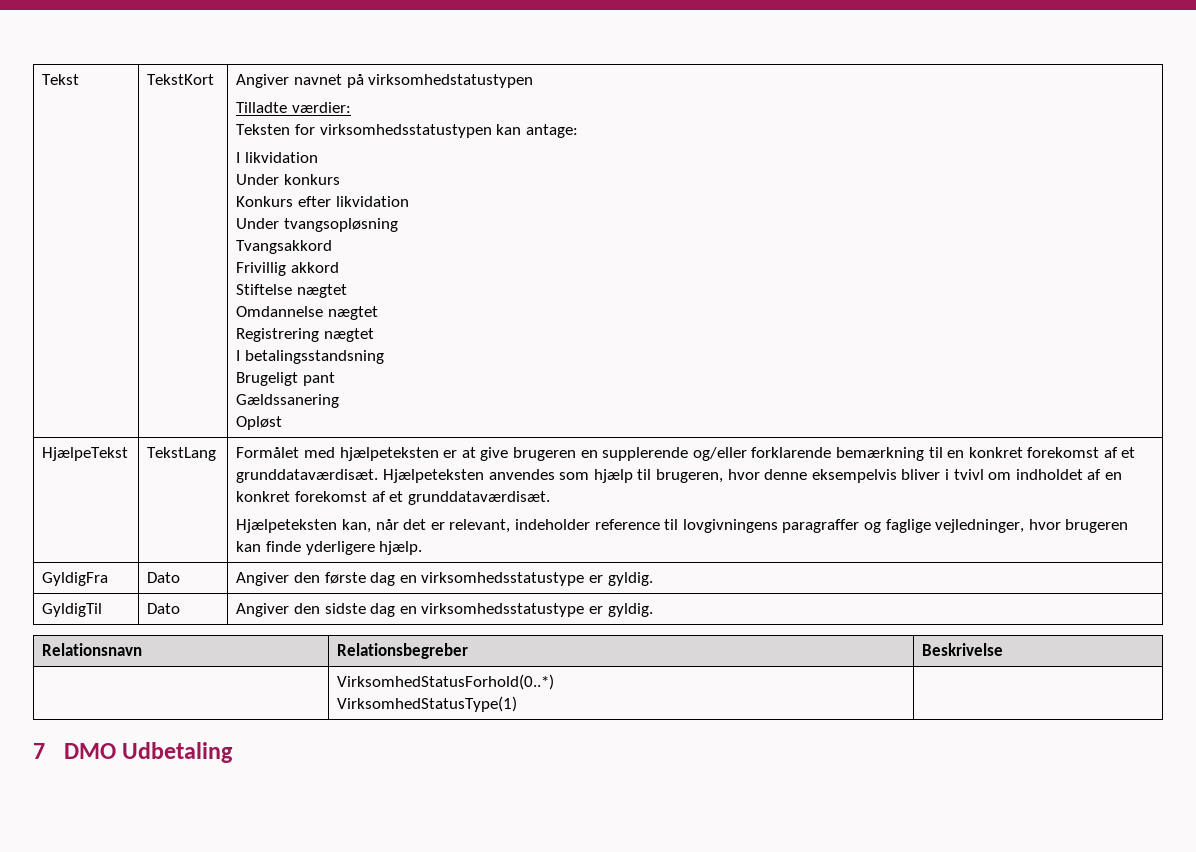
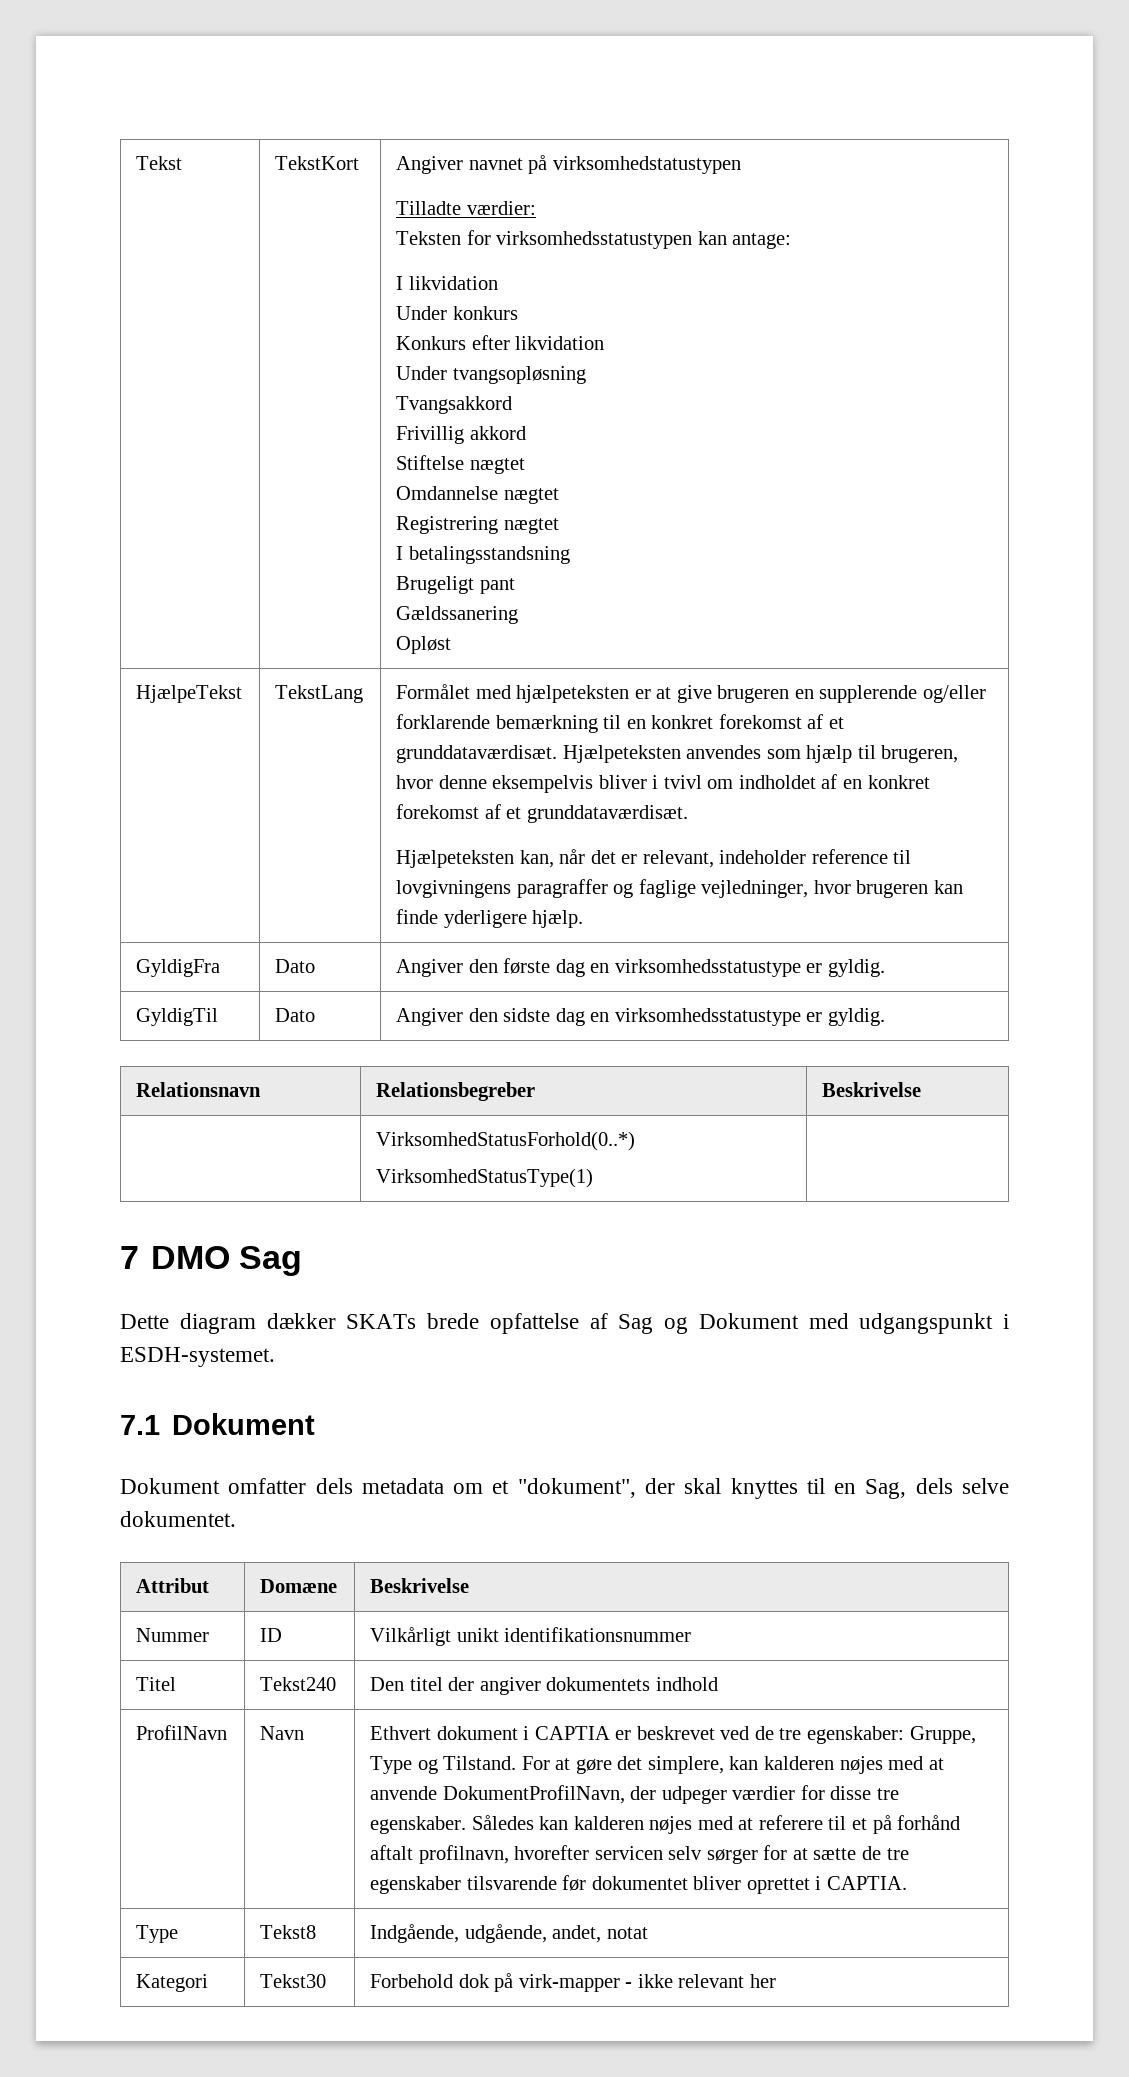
- 7 DMO Udbetaling
+ 7 DMO Sag
+ Dette diagram dækker SKATs brede opfattelse af Sag og Dokument med udgangspunkt i ESDH-systemet.
+ 7.1 Dokument
+ Dokument omfatter dels metadata om et "dokument", der skal knyttes til en Sag, dels selve dokumentet.
+ Attribut | Domæne | Beskrivelse
+ Nummer | ID | Vilkårligt unikt identifikationsnummer
+ Titel | Tekst240 | Den titel der angiver dokumentets indhold
+ ProfilNavn | Navn | Ethvert dokument i CAPTIA er beskrevet ved de tre egenskaber: Gruppe, Type og Tilstand. For at gøre det simplere, kan kalderen nøjes med at anvende DokumentProfilNavn, der udpeger værdier for disse tre egenskaber. Således kan kalderen nøjes med at referere til et på forhånd aftalt profilnavn, hvorefter servicen selv sørger for at sætte de tre egenskaber tilsvarende før dokumentet bliver oprettet i CAPTIA.
+ Type | Tekst8 | Indgående, udgående, andet, notat
+ Kategori | Tekst30 | Forbehold dok på virk-mapper - ikke relevant her

